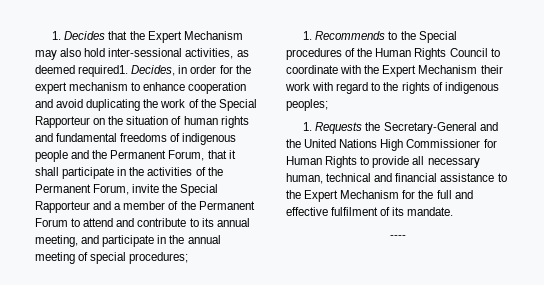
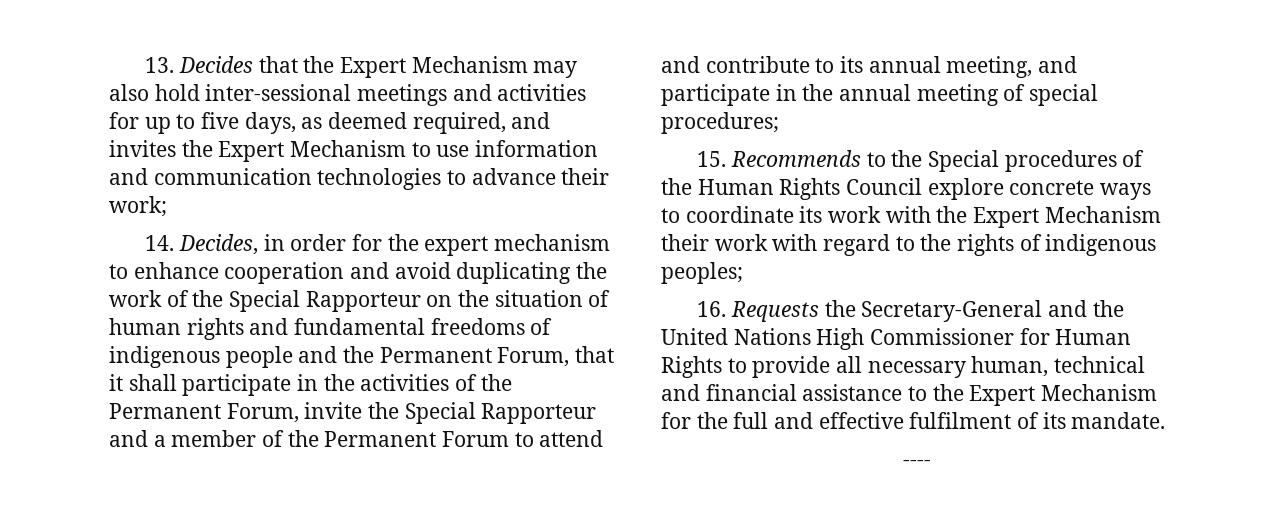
- 1. Decides that the Expert Mechanism may also hold inter-sessional activities, as deemed required1. Decides, in order for the expert mechanism to enhance cooperation and avoid duplicating the work of the Special Rapporteur on the situation of human rights and fundamental freedoms of indigenous people and the Permanent Forum, that it shall participate in the activities of the Permanent Forum, invite the Special Rapporteur and a member of the Permanent Forum to attend and contribute to its annual meeting, and participate in the annual meeting of special procedures;
+ 13. Decides that the Expert Mechanism may also hold inter-sessional meetings and activities for up to five days, as deemed required, and invites the Expert Mechanism to use information and communication technologies to advance their work;
+ 14. Decides, in order for the expert mechanism to enhance cooperation and avoid duplicating the work of the Special Rapporteur on the situation of human rights and fundamental freedoms of indigenous people and the Permanent Forum, that it shall participate in the activities of the Permanent Forum, invite the Special Rapporteur and a member of the Permanent Forum to attend and contribute to its annual meeting, and participate in the annual meeting of special procedures;
- 1. Recommends to the Special procedures of the Human Rights Council to coordinate with the Expert Mechanism their work with regard to the rights of indigenous peoples;
+ 15. Recommends to the Special procedures of the Human Rights Council explore concrete ways to coordinate its work with the Expert Mechanism their work with regard to the rights of indigenous peoples;
- 1. Requests the Secretary-General and the United Nations High Commissioner for Human Rights to provide all necessary human, technical and financial assistance to the Expert Mechanism for the full and effective fulfilment of its mandate.
+ 16. Requests the Secretary-General and the United Nations High Commissioner for Human Rights to provide all necessary human, technical and financial assistance to the Expert Mechanism for the full and effective fulfilment of its mandate.

